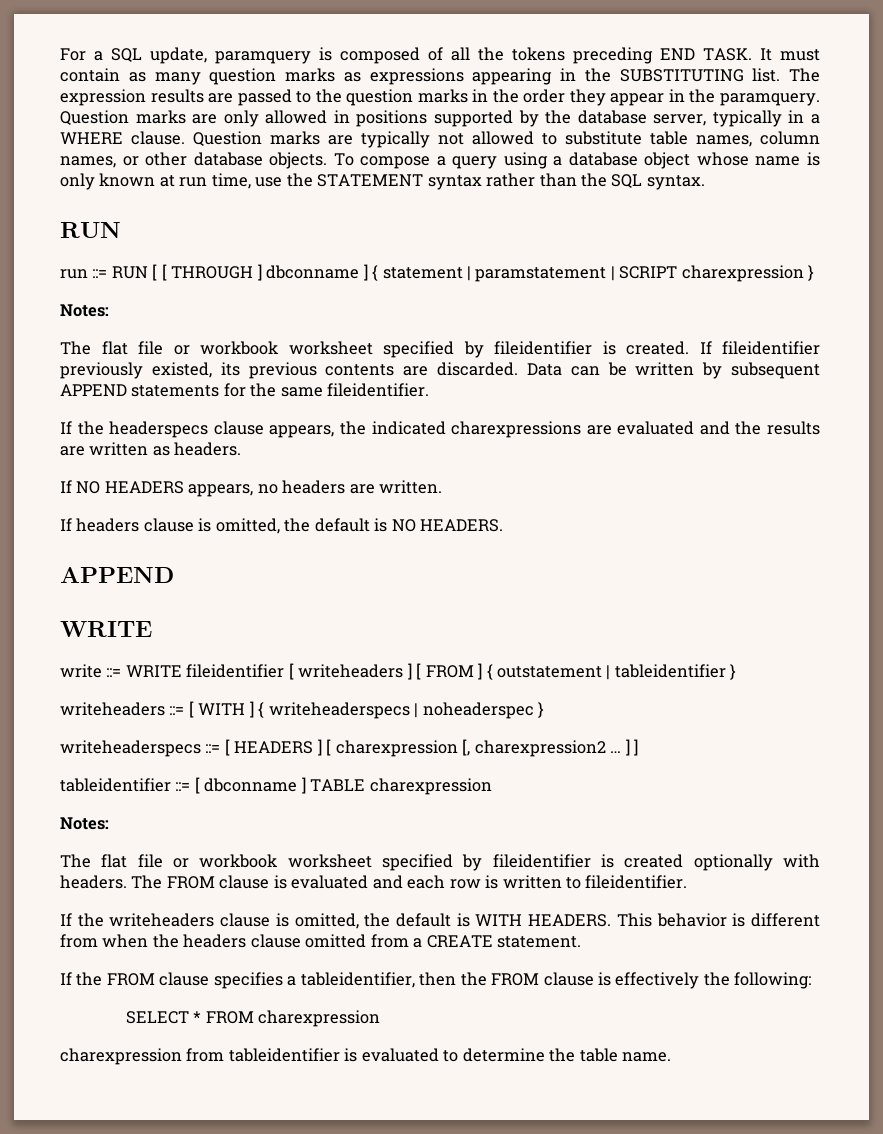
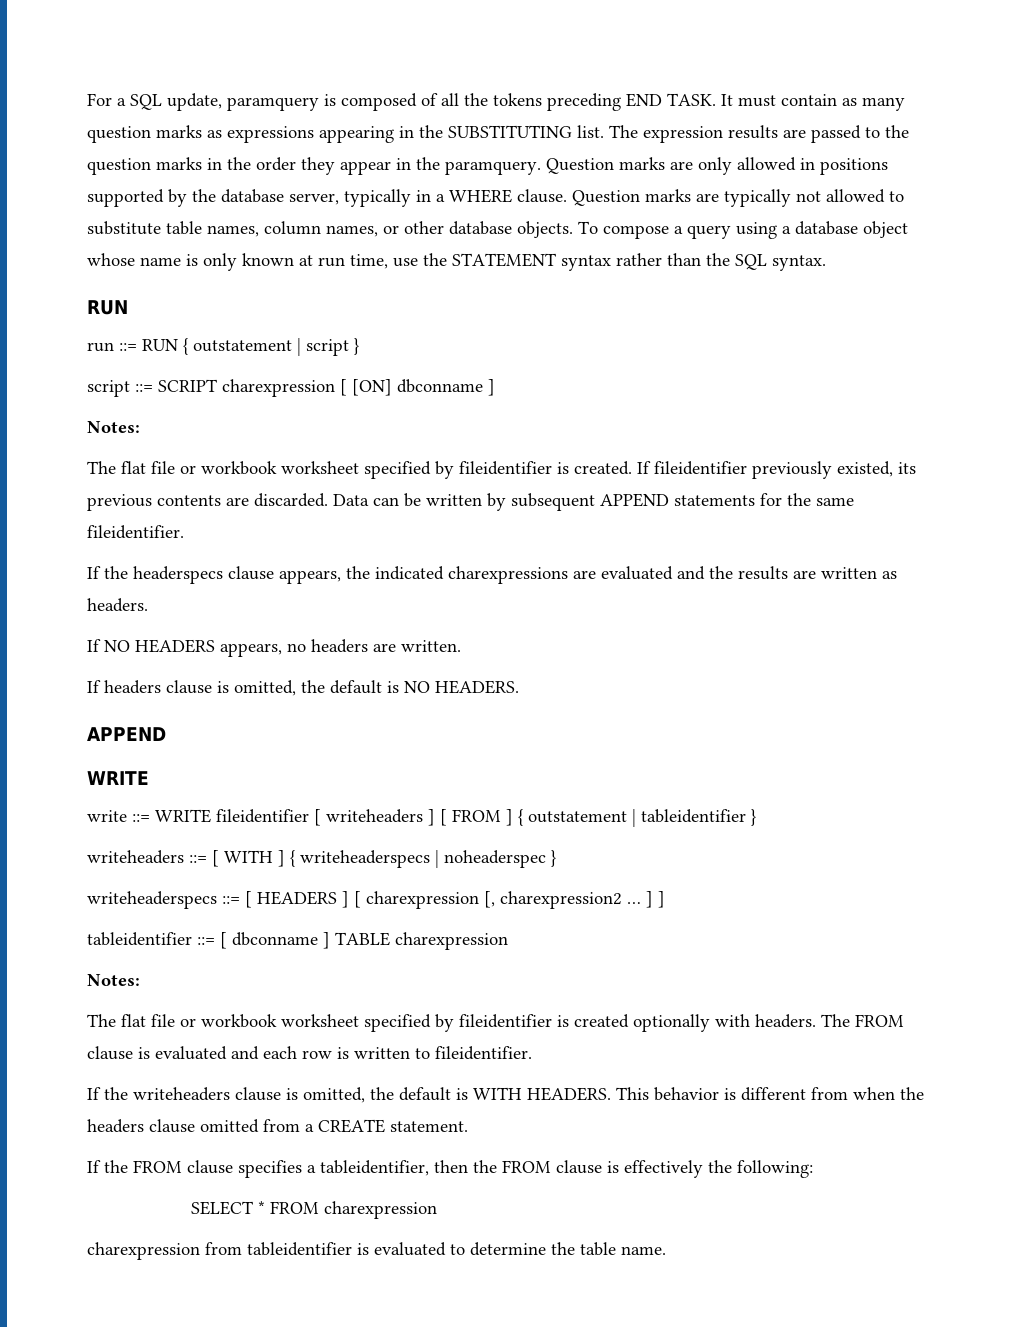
- run ::= RUN [ [ THROUGH ] dbconname ] { statement | paramstatement | SCRIPT charexpression }
+ run ::= RUN { outstatement | script }
+ script ::= SCRIPT charexpression [ [ON] dbconname ]

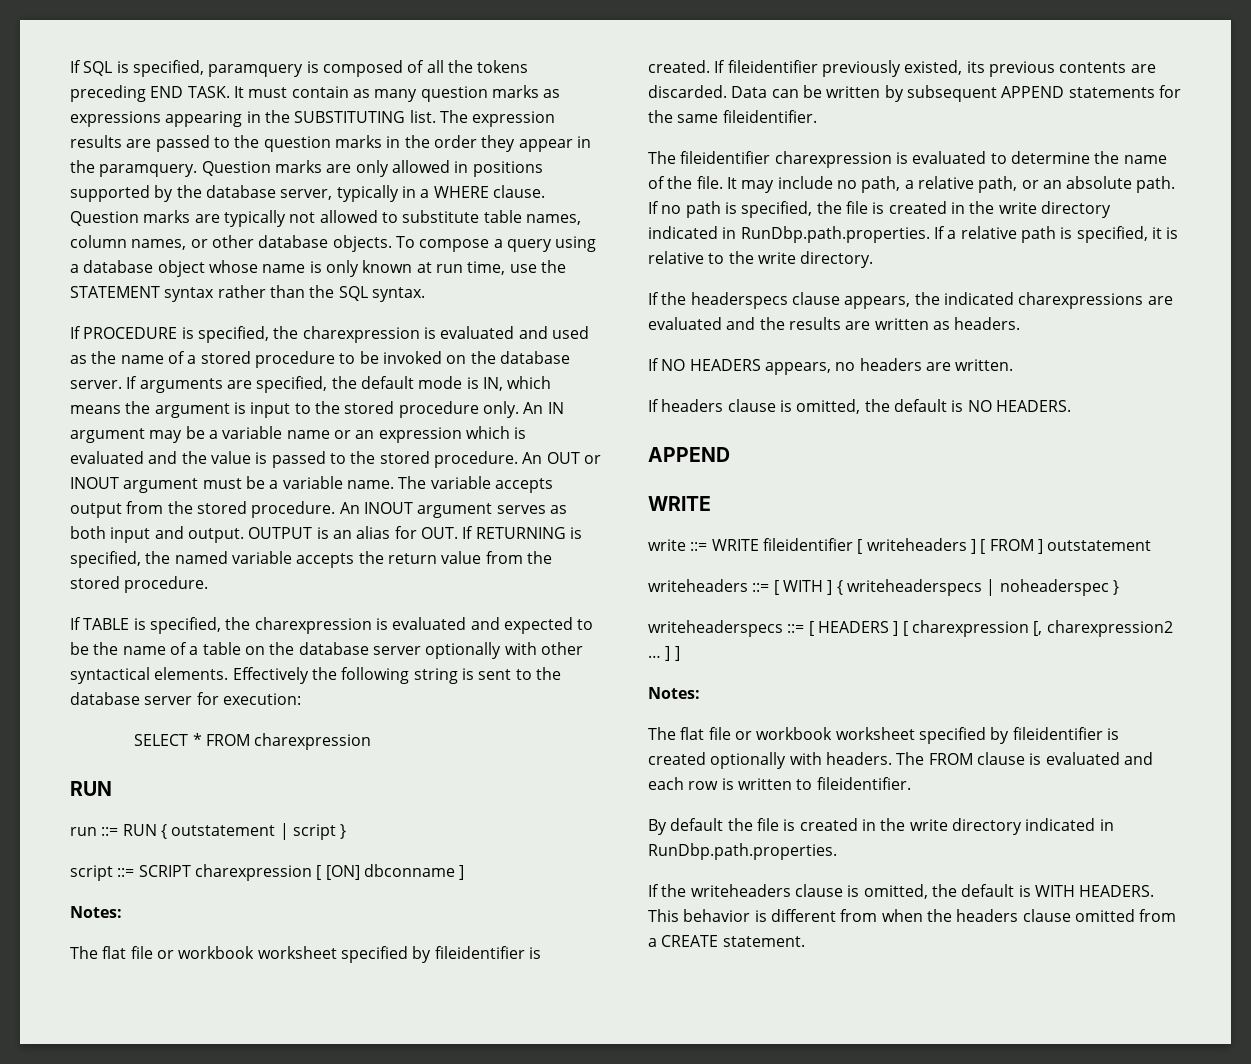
- For a SQL update, paramquery is composed of all the tokens preceding END TASK.
+ If SQL is specified, paramquery is composed of all the tokens preceding END TASK.
+ If PROCEDURE is specified, the charexpression is evaluated and used as the name of a stored procedure to be invoked on the database server. If arguments are specified, the default mode is IN, which means the argument is input to the stored procedure only. An IN argument may be a variable name or an expression which is evaluated and the value is passed to the stored procedure. An OUT or INOUT argument must be a variable name. The variable accepts output from the stored procedure. An INOUT argument serves as both input and output. OUTPUT is an alias for OUT. If RETURNING is specified, the named variable accepts the return value from the stored procedure.
+ If TABLE is specified, the charexpression is evaluated and expected to be the name of a table on the database server optionally with other syntactical elements. Effectively the following string is sent to the database server for execution:
+ SELECT * FROM charexpression
+ The fileidentifier charexpression is evaluated to determine the name of the file. It may include no path, a relative path, or an absolute path. If no path is specified, the file is created in the write directory indicated in RunDbp.path.properties. If a relative path is specified, it is relative to the write directory.
- write ::= WRITE fileidentifier [ writeheaders ] [ FROM ] { outstatement | tableidentifier }
+ write ::= WRITE fileidentifier [ writeheaders ] [ FROM ] outstatement
- tableidentifier ::= [ dbconname ] TABLE charexpression
+ By default the file is created in the write directory indicated in RunDbp.path.properties.
- If the FROM clause specifies a tableidentifier, then the FROM clause is effectively the following:
- SELECT * FROM charexpression
- charexpression from tableidentifier is evaluated to determine the table name.

